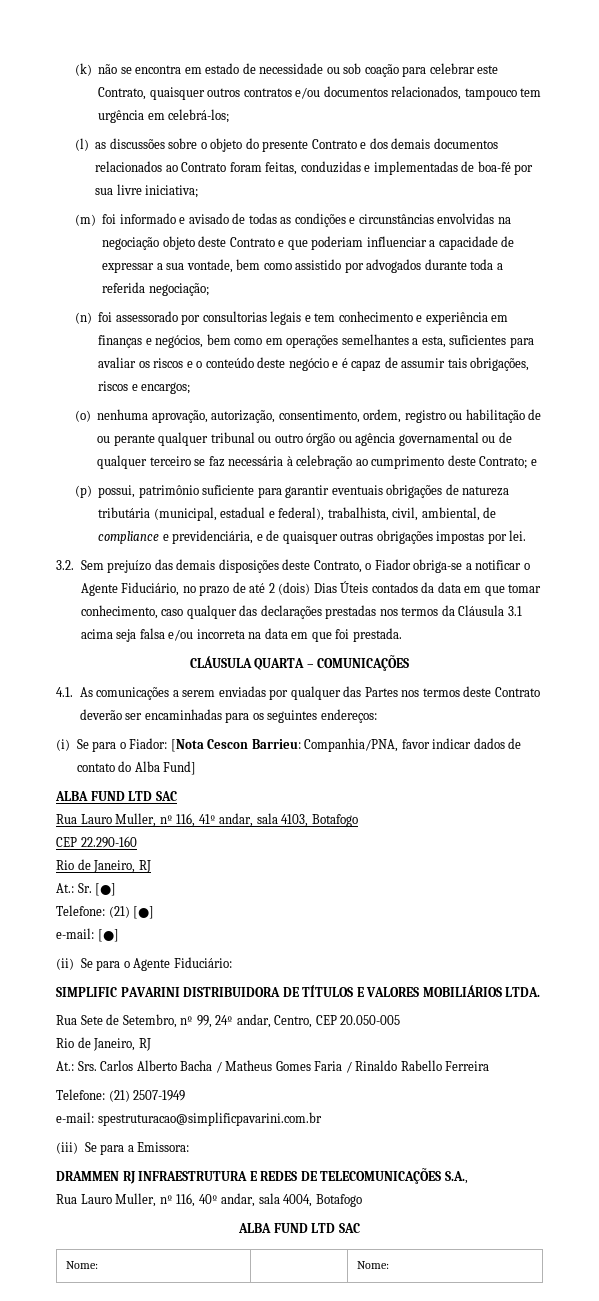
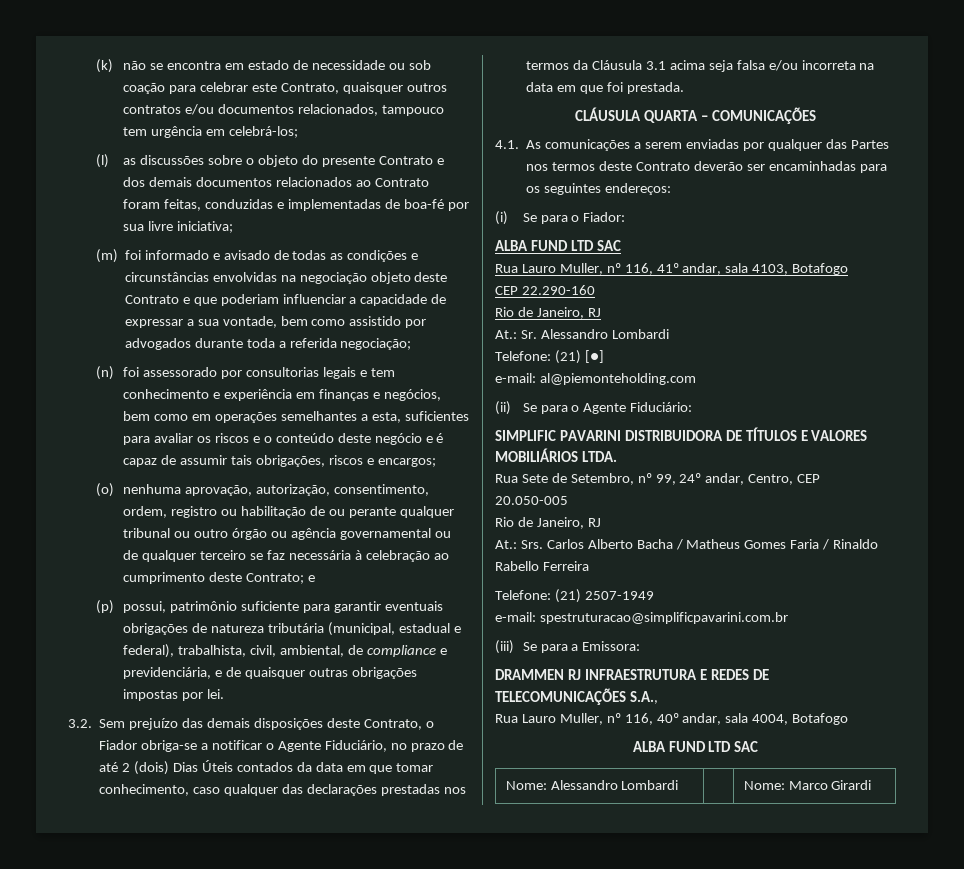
- (i) Se para o Fiador: [Nota Cescon Barrieu: Companhia/PNA, favor indicar dados de contato do Alba Fund]
+ (i) Se para o Fiador:
- At.: Sr. [●]
+ At.: Sr. Alessandro Lombardi
- e-mail: [●]
+ e-mail: al@piemonteholding.com
- Nome: | | Nome:
+ Nome: Alessandro Lombardi | | Nome: Marco Girardi

